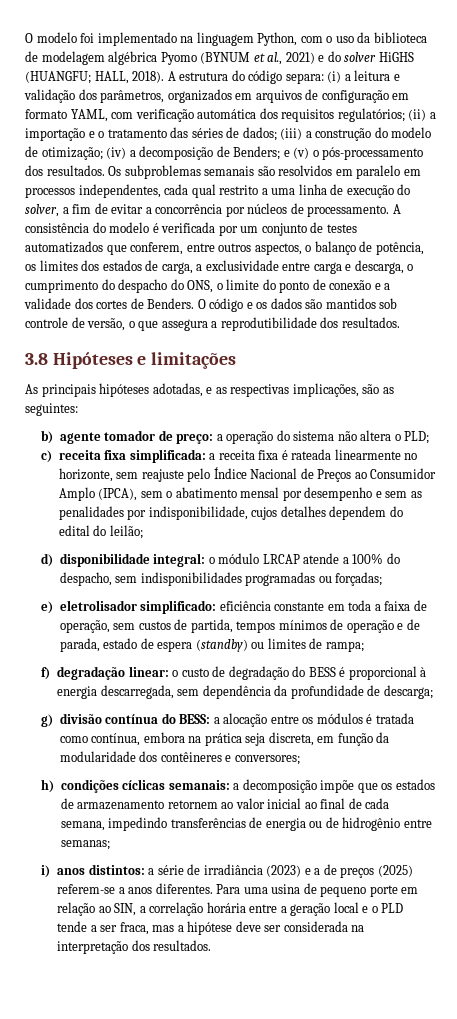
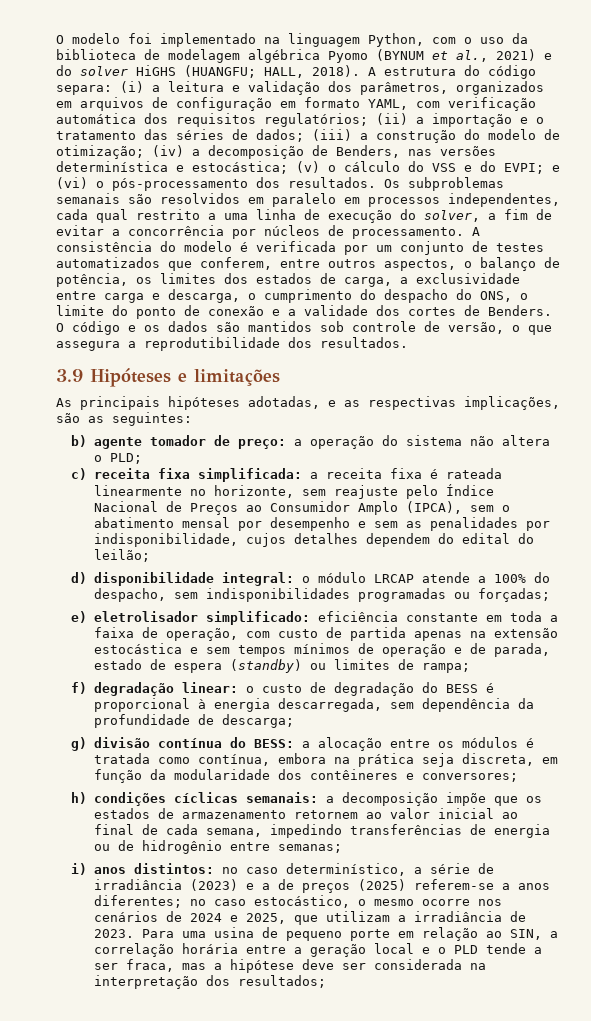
- A estrutura do código separa: (i) a leitura e validação dos parâmetros, organizados em arquivos de configuração em formato YAML, com verificação automática dos requisitos regulatórios; (ii) a importação e o tratamento das séries de dados; (iii) a construção do modelo de otimização; (iv) a decomposição de Benders; e (v) o pós-processamento dos resultados.
+ A estrutura do código separa: (i) a leitura e validação dos parâmetros, organizados em arquivos de configuração em formato YAML, com verificação automática dos requisitos regulatórios; (ii) a importação e o tratamento das séries de dados; (iii) a construção do modelo de otimização; (iv) a decomposição de Benders, nas versões determinística e estocástica; (v) o cálculo do VSS e do EVPI; e (vi) o pós-processamento dos resultados.
- 3.8 Hipóteses e limitações
+ 3.9 Hipóteses e limitações
- e) eletrolisador simplificado: eficiência constante em toda a faixa de operação, sem custos de partida, tempos mínimos de operação e de parada, estado de espera (standby) ou limites de rampa;
+ e) eletrolisador simplificado: eficiência constante em toda a faixa de operação, com custo de partida apenas na extensão estocástica e sem tempos mínimos de operação e de parada, estado de espera (standby) ou limites de rampa;
- i) anos distintos: a série de irradiância (2023) e a de preços (2025) referem-se a anos diferentes.
+ i) anos distintos: no caso determinístico, a série de irradiância (2023) e a de preços (2025) referem-se a anos diferentes; no caso estocástico, o mesmo ocorre nos cenários de 2024 e 2025, que utilizam a irradiância de 2023.
- Para uma usina de pequeno porte em relação ao SIN, a correlação horária entre a geração local e o PLD tende a ser fraca, mas a hipótese deve ser considerada na interpretação dos resultados.
+ Para uma usina de pequeno porte em relação ao SIN, a correlação horária entre a geração local e o PLD tende a ser fraca, mas a hipótese deve ser considerada na interpretação dos resultados;

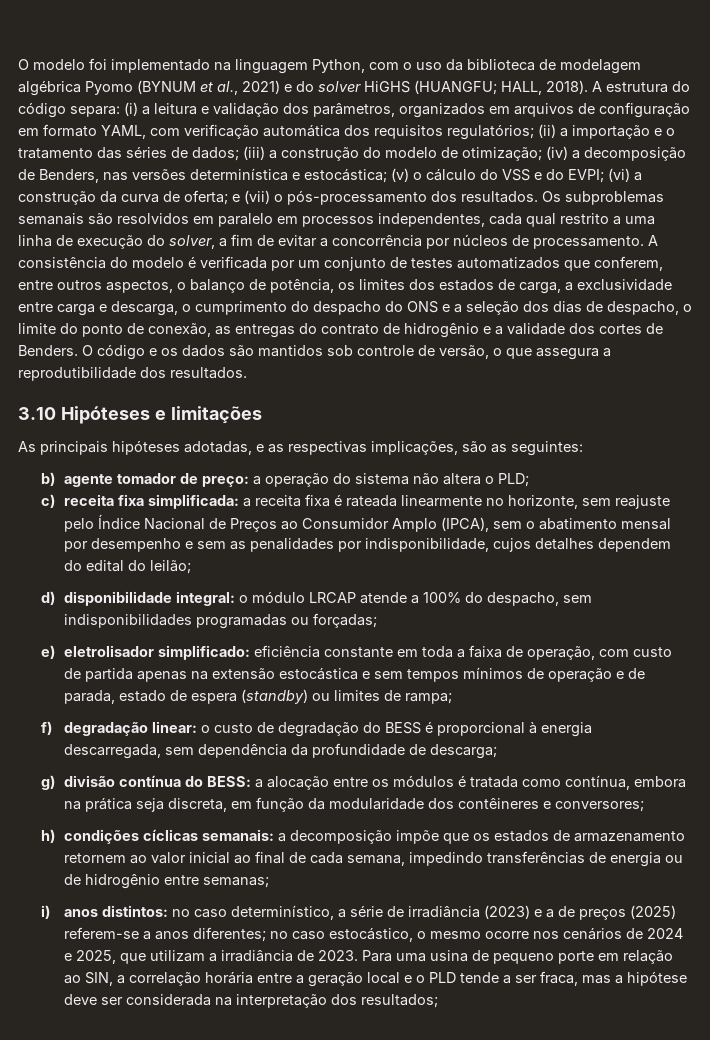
- e (vi) o pós-processamento dos resultados.
+ (vi) a construção da curva de oferta; e (vii) o pós-processamento dos resultados.
- A consistência do modelo é verificada por um conjunto de testes automatizados que conferem, entre outros aspectos, o balanço de potência, os limites dos estados de carga, a exclusividade entre carga e descarga, o cumprimento do despacho do ONS, o limite do ponto de conexão e a validade dos cortes de Benders.
+ A consistência do modelo é verificada por um conjunto de testes automatizados que conferem, entre outros aspectos, o balanço de potência, os limites dos estados de carga, a exclusividade entre carga e descarga, o cumprimento do despacho do ONS e a seleção dos dias de despacho, o limite do ponto de conexão, as entregas do contrato de hidrogênio e a validade dos cortes de Benders.
- 3.9 Hipóteses e limitações
+ 3.10 Hipóteses e limitações

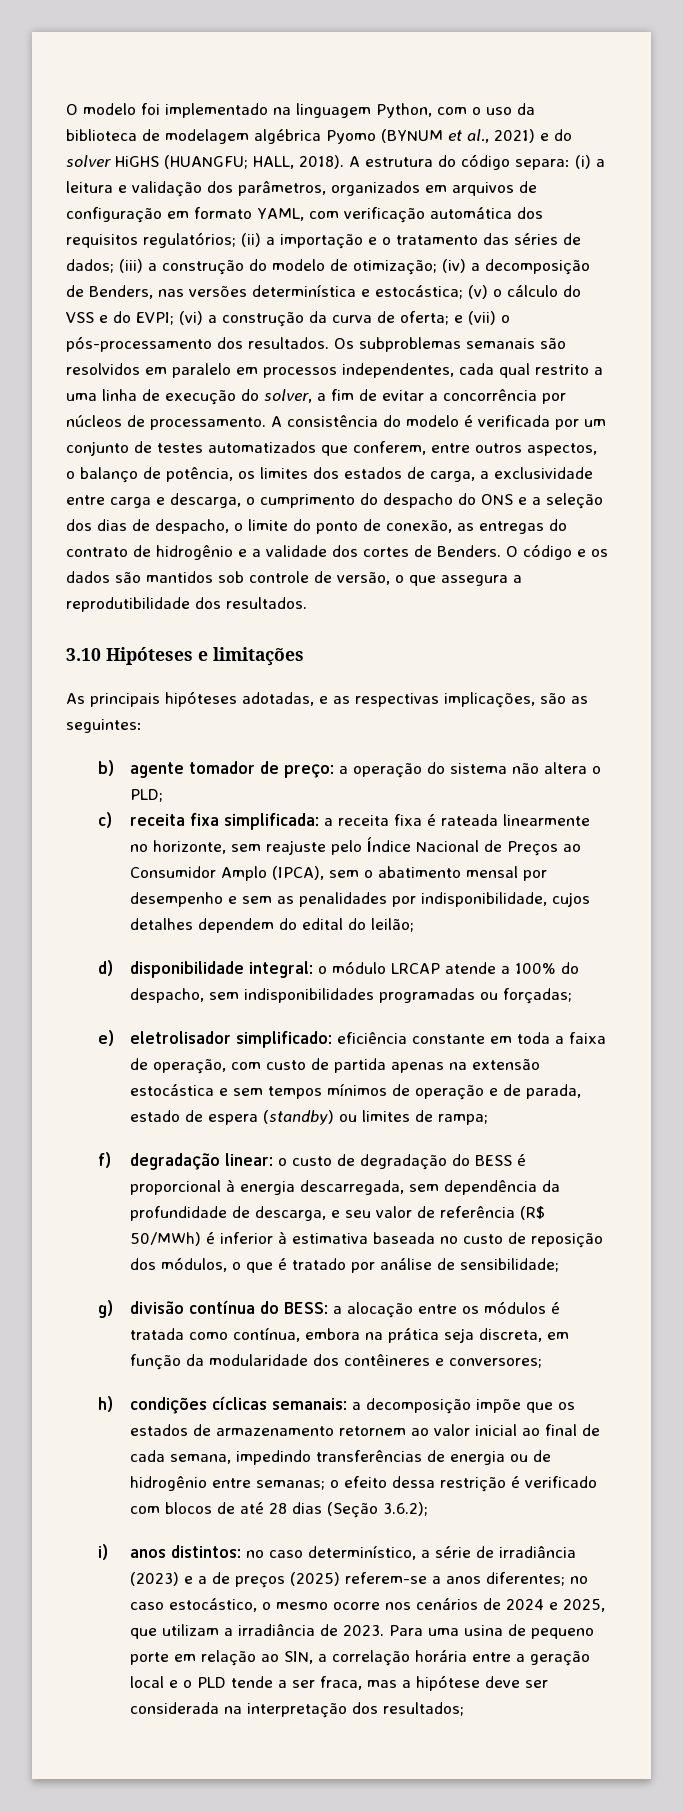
- f) degradação linear: o custo de degradação do BESS é proporcional à energia descarregada, sem dependência da profundidade de descarga;
+ f) degradação linear: o custo de degradação do BESS é proporcional à energia descarregada, sem dependência da profundidade de descarga, e seu valor de referência (R$ 50/MWh) é inferior à estimativa baseada no custo de reposição dos módulos, o que é tratado por análise de sensibilidade;
- h) condições cíclicas semanais: a decomposição impõe que os estados de armazenamento retornem ao valor inicial ao final de cada semana, impedindo transferências de energia ou de hidrogênio entre semanas;
+ h) condições cíclicas semanais: a decomposição impõe que os estados de armazenamento retornem ao valor inicial ao final de cada semana, impedindo transferências de energia ou de hidrogênio entre semanas; o efeito dessa restrição é verificado com blocos de até 28 dias (Seção 3.6.2);

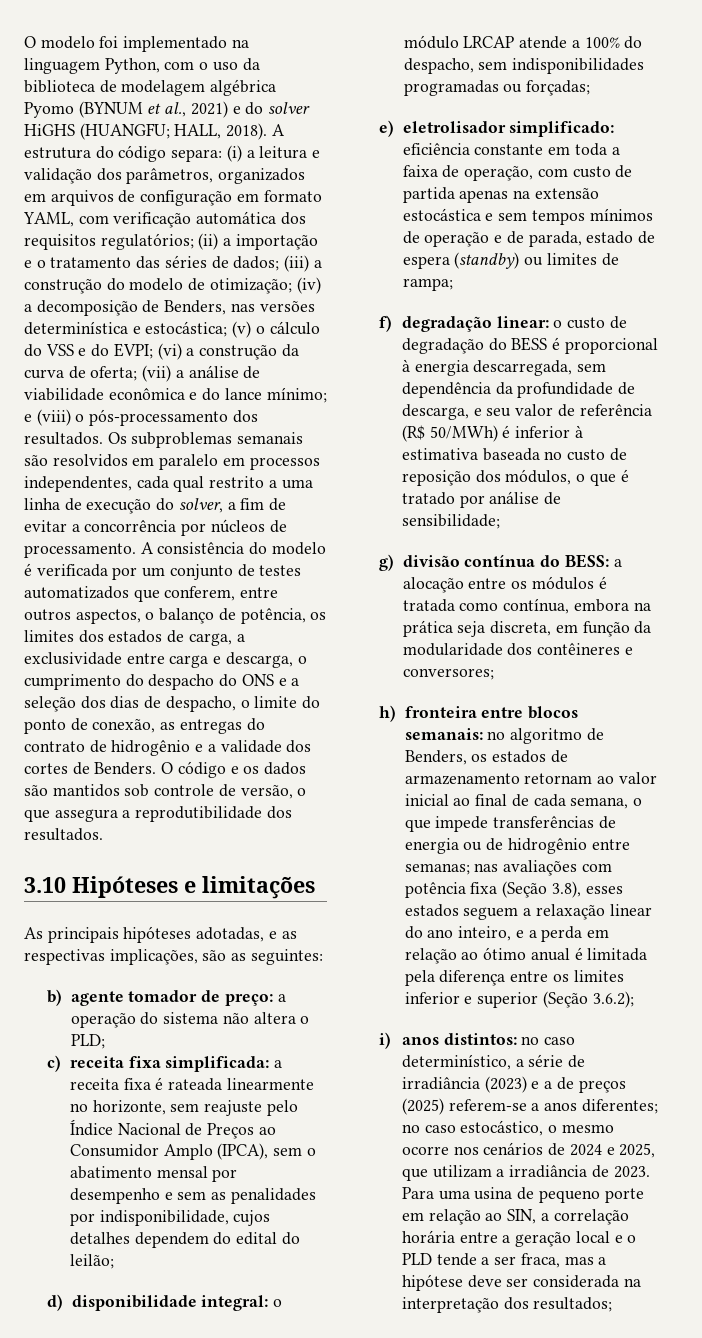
- e (vii) o pós-processamento dos resultados.
+ (vii) a análise de viabilidade econômica e do lance mínimo; e (viii) o pós-processamento dos resultados.
- h) condições cíclicas semanais: a decomposição impõe que os estados de armazenamento retornem ao valor inicial ao final de cada semana, impedindo transferências de energia ou de hidrogênio entre semanas; o efeito dessa restrição é verificado com blocos de até 28 dias (Seção 3.6.2);
+ h) fronteira entre blocos semanais: no algoritmo de Benders, os estados de armazenamento retornam ao valor inicial ao final de cada semana, o que impede transferências de energia ou de hidrogênio entre semanas; nas avaliações com potência fixa (Seção 3.8), esses estados seguem a relaxação linear do ano inteiro, e a perda em relação ao ótimo anual é limitada pela diferença entre os limites inferior e superior (Seção 3.6.2);

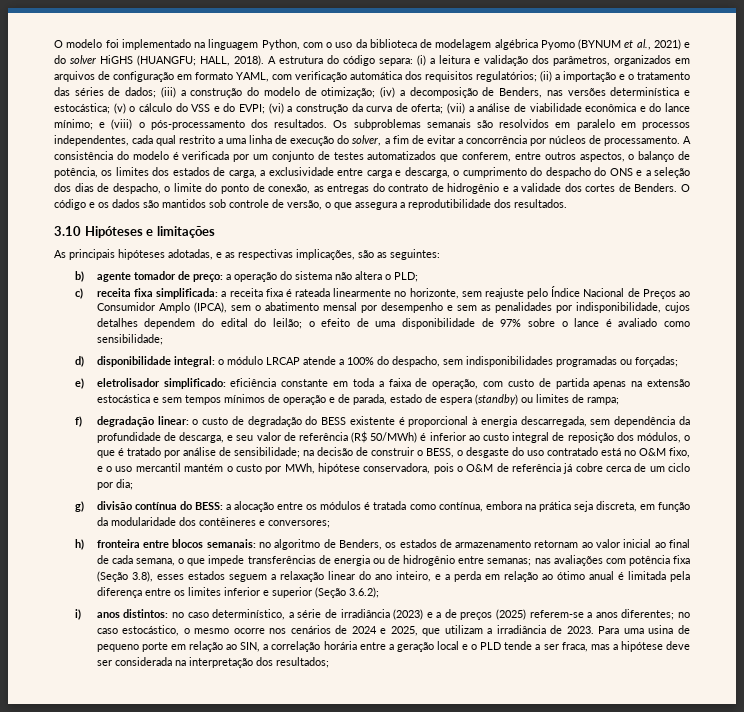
- c) receita fixa simplificada: a receita fixa é rateada linearmente no horizonte, sem reajuste pelo Índice Nacional de Preços ao Consumidor Amplo (IPCA), sem o abatimento mensal por desempenho e sem as penalidades por indisponibilidade, cujos detalhes dependem do edital do leilão;
+ c) receita fixa simplificada: a receita fixa é rateada linearmente no horizonte, sem reajuste pelo Índice Nacional de Preços ao Consumidor Amplo (IPCA), sem o abatimento mensal por desempenho e sem as penalidades por indisponibilidade, cujos detalhes dependem do edital do leilão; o efeito de uma disponibilidade de 97% sobre o lance é avaliado como sensibilidade;
- f) degradação linear: o custo de degradação do BESS é proporcional à energia descarregada, sem dependência da profundidade de descarga, e seu valor de referência (R$ 50/MWh) é inferior à estimativa baseada no custo de reposição dos módulos, o que é tratado por análise de sensibilidade;
+ f) degradação linear: o custo de degradação do BESS existente é proporcional à energia descarregada, sem dependência da profundidade de descarga, e seu valor de referência (R$ 50/MWh) é inferior ao custo integral de reposição dos módulos, o que é tratado por análise de sensibilidade; na decisão de construir o BESS, o desgaste do uso contratado está no O&M fixo, e o uso mercantil mantém o custo por MWh, hipótese conservadora, pois o O&M de referência já cobre cerca de um ciclo por dia;

